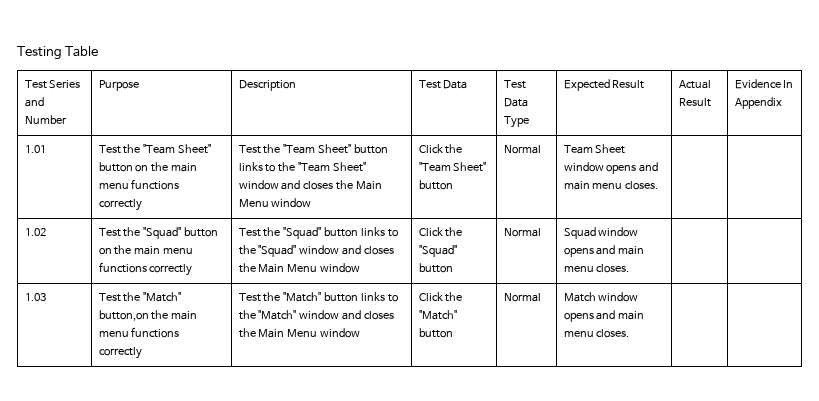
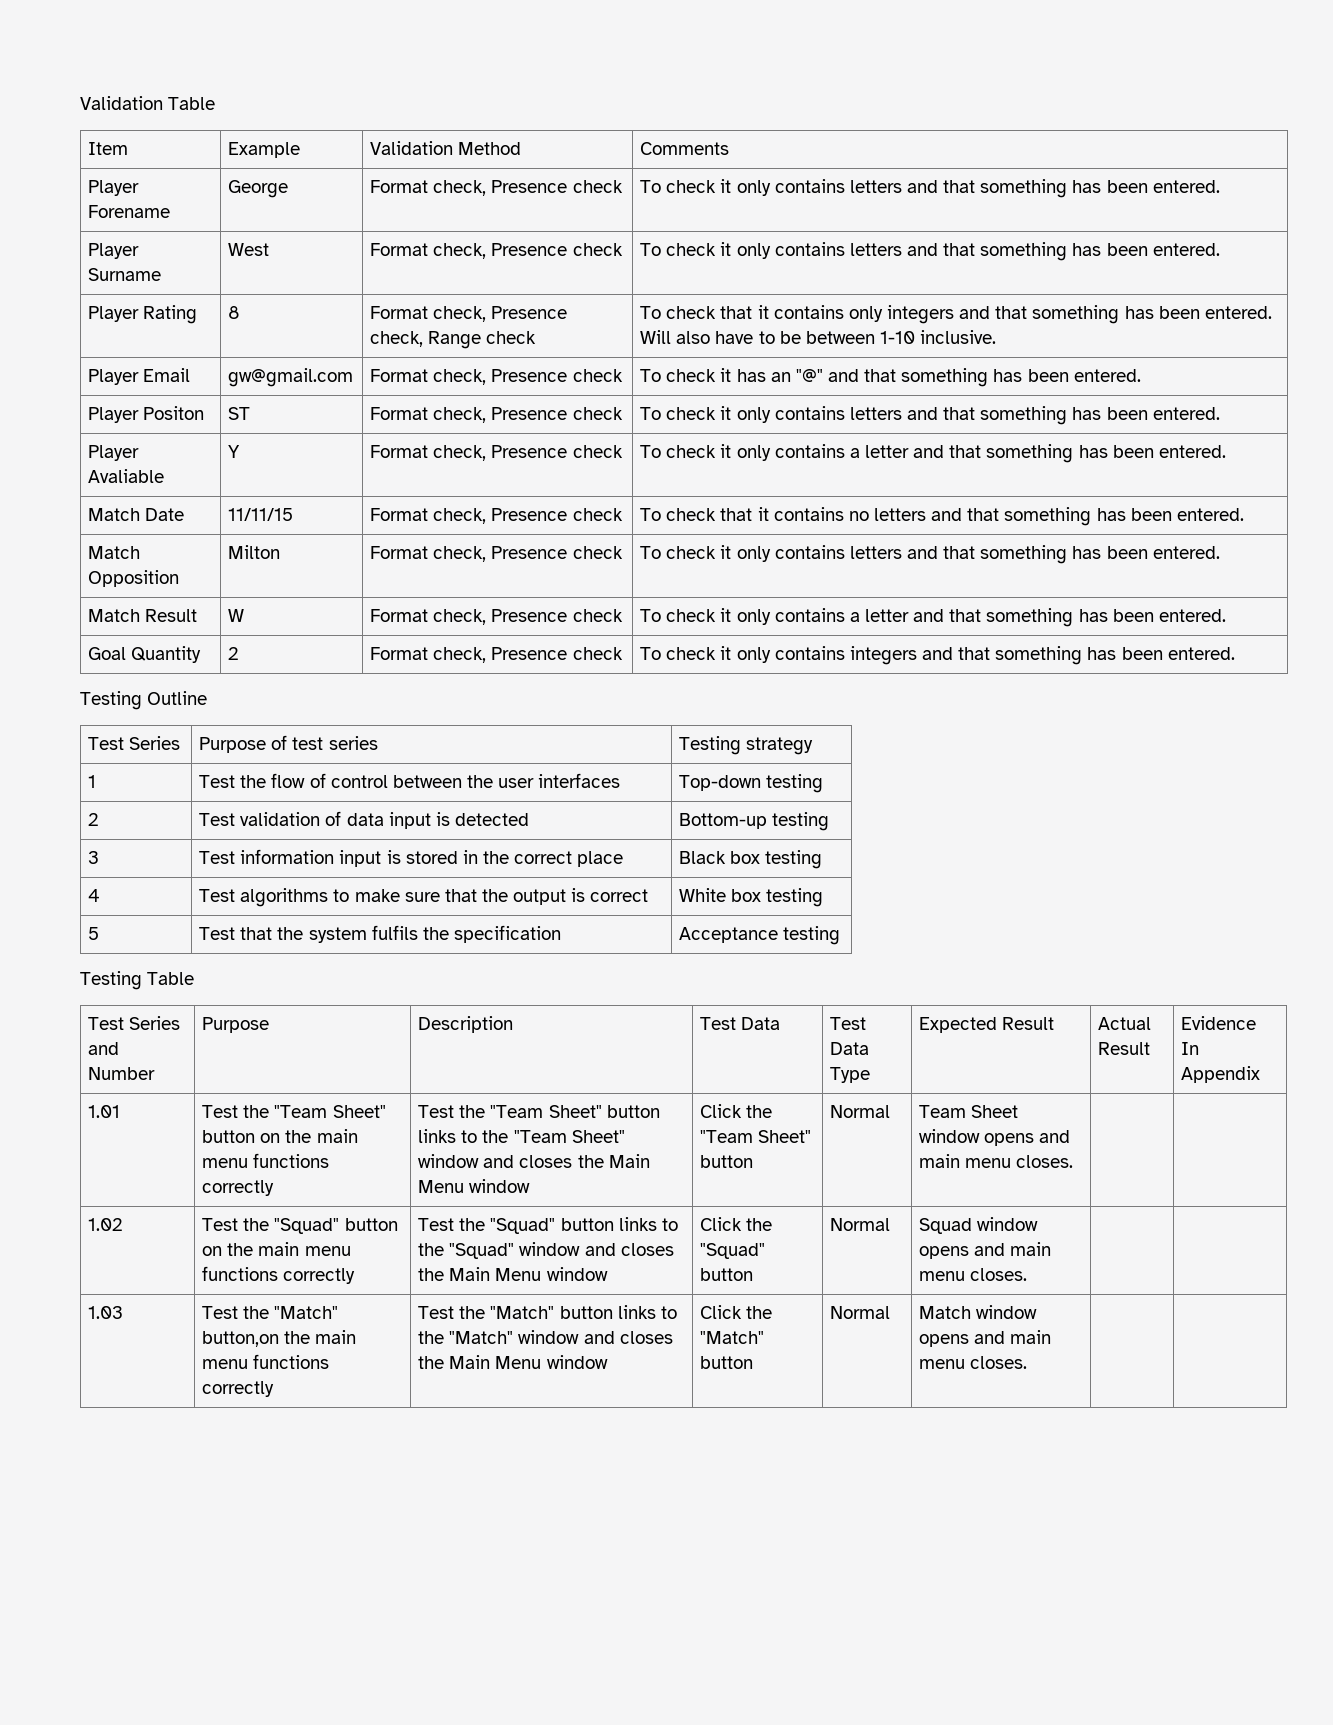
+ Validation Table
+ Item | Example | Validation Method | Comments
+ Player Forename | George | Format check, Presence check | To check it only contains letters and that something has been entered.
+ Player Surname | West | Format check, Presence check | To check it only contains letters and that something has been entered.
+ Player Rating | 8 | Format check, Presence check, Range check | To check that it contains only integers and that something has been entered. Will also have to be between 1-10 inclusive.
+ Player Email | gw@gmail.com | Format check, Presence check | To check it has an "@" and that something has been entered.
+ Player Positon | ST | Format check, Presence check | To check it only contains letters and that something has been entered.
+ Player Avaliable | Y | Format check, Presence check | To check it only contains a letter and that something has been entered.
+ Match Date | 11/11/15 | Format check, Presence check | To check that it contains no letters and that something has been entered.
+ Match Opposition | Milton | Format check, Presence check | To check it only contains letters and that something has been entered.
+ Match Result | W | Format check, Presence check | To check it only contains a letter and that something has been entered.
+ Goal Quantity | 2 | Format check, Presence check | To check it only contains integers and that something has been entered.
+ Testing Outline
+ Test Series | Purpose of test series | Testing strategy
+ 1 | Test the flow of control between the user interfaces | Top-down testing
+ 2 | Test validation of data input is detected | Bottom-up testing
+ 3 | Test information input is stored in the correct place | Black box testing
+ 4 | Test algorithms to make sure that the output is correct | White box testing
+ 5 | Test that the system fulfils the specification | Acceptance testing

